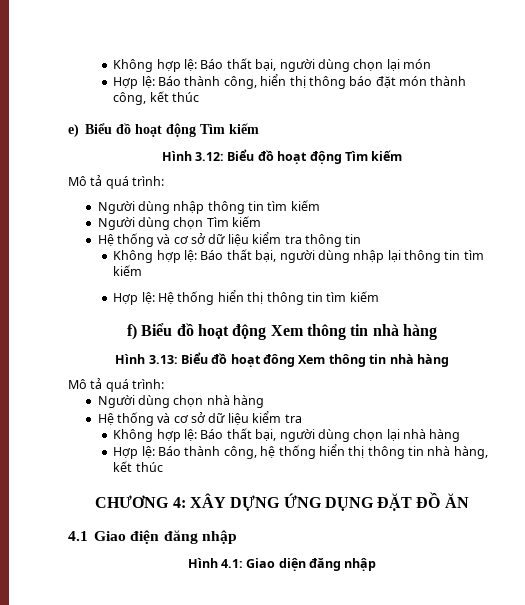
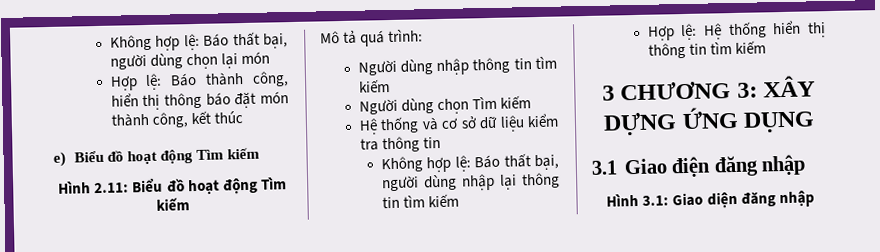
- Hình 3.12: Biểu đồ hoạt động Tìm kiếm
+ Hình 2.11: Biểu đồ hoạt động Tìm kiếm
- f) Biểu đồ hoạt động Xem thông tin nhà hàng
- Hình 3.13: Biểu đồ hoạt đông Xem thông tin nhà hàng
- Mô tả quá trình:
- Người dùng chọn nhà hàng
- Hệ thống và cơ sở dữ liệu kiểm tra
- Không hợp lệ: Báo thất bại, người dùng chọn lại nhà hàng
- Hợp lệ: Báo thành công, hệ thống hiển thị thông tin nhà hàng, kết thúc
- CHƯƠNG 4: XÂY DỰNG ỨNG DỤNG ĐẶT ĐỒ ĂN
- 4.1 Giao điện đăng nhập
+ 3 CHƯƠNG 3: XÂY DỰNG ỨNG DỤNG
+ 3.1 Giao điện đăng nhập
- Hình 4.1: Giao diện đăng nhập
+ Hình 3.1: Giao diện đăng nhập

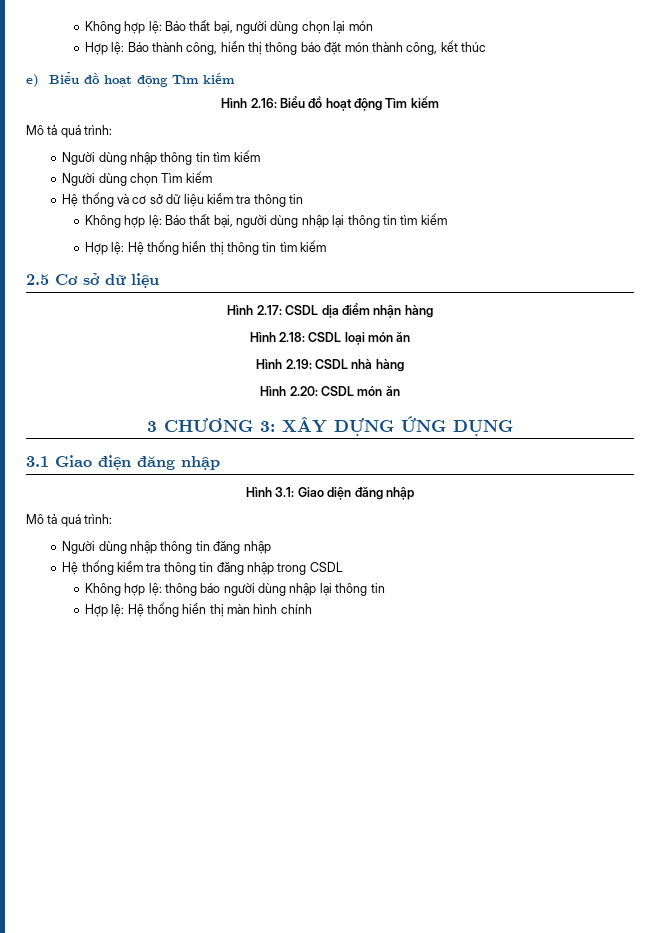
- Hình 2.11: Biểu đồ hoạt động Tìm kiếm
+ Hình 2.16: Biểu đồ hoạt động Tìm kiếm
+ 2.5 Cơ sở dữ liệu
+ Hình 2.17: CSDL dịa điểm nhận hàng
+ Hình 2.18: CSDL loại món ăn
+ Hình 2.19: CSDL nhà hàng
+ Hình 2.20: CSDL món ăn
  Hình 3.1: Giao diện đăng nhập
+ Mô tả quá trình:
+ Người dùng nhập thông tin đăng nhập
+ Hệ thống kiểm tra thông tin đăng nhập trong CSDL
+ Không hợp lệ: thông báo người dùng nhập lại thông tin
+ Hợp lệ: Hệ thống hiển thị màn hình chính

